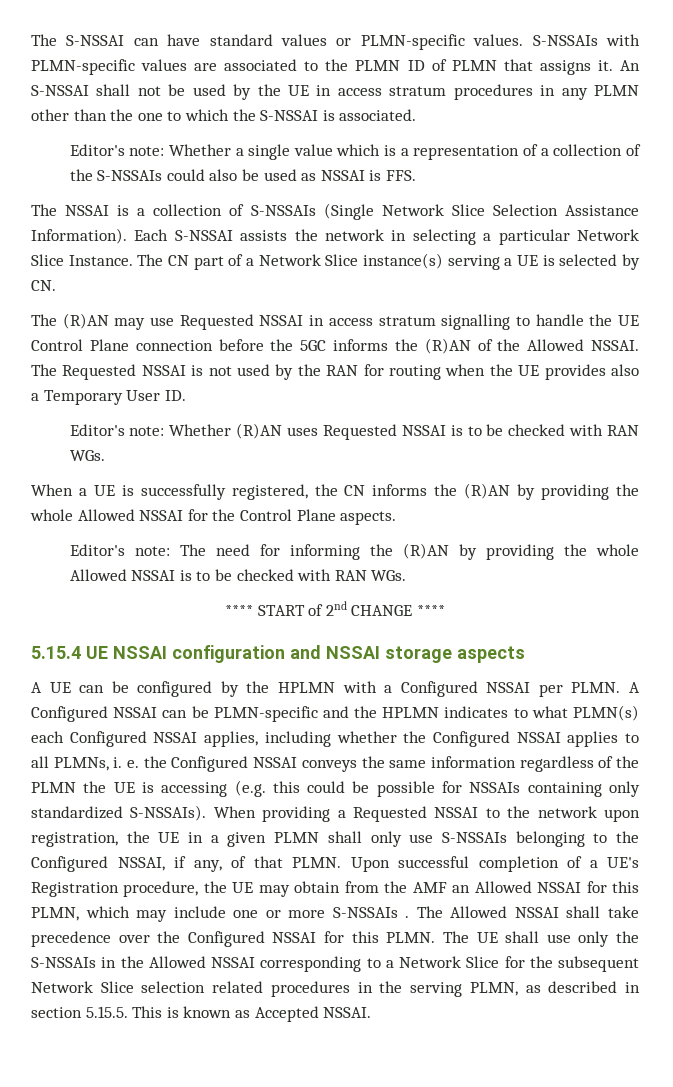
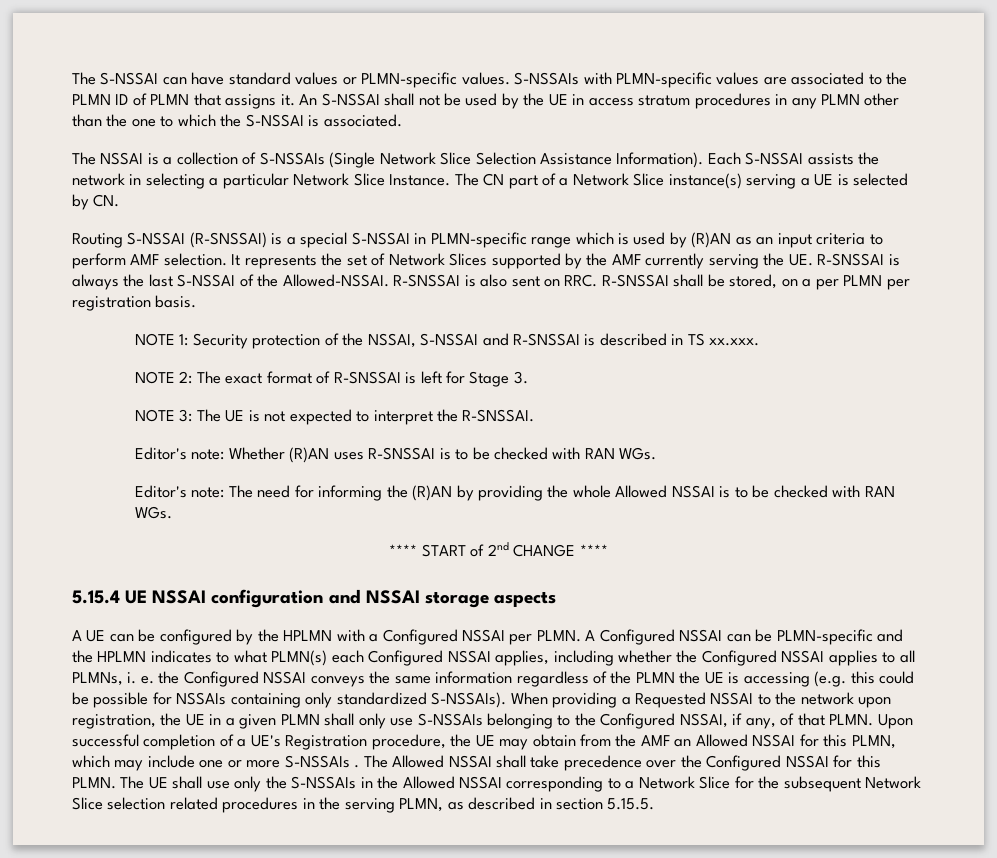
- Editor's note: Whether a single value which is a representation of a collection of the S-NSSAIs could also be used as NSSAI is FFS.
- The (R)AN may use Requested NSSAI in access stratum signalling to handle the UE Control Plane connection before the 5GC informs the (R)AN of the Allowed NSSAI. The Requested NSSAI is not used by the RAN for routing when the UE provides also a Temporary User ID.
+ Routing S-NSSAI (R-SNSSAI) is a special S-NSSAI in PLMN-specific range which is used by (R)AN as an input criteria to perform AMF selection. It represents the set of Network Slices supported by the AMF currently serving the UE. R-SNSSAI is always the last S-NSSAI of the Allowed-NSSAI. R-SNSSAI is also sent on RRC. R-SNSSAI shall be stored, on a per PLMN per registration basis.
+ NOTE 1: Security protection of the NSSAI, S-NSSAI and R-SNSSAI is described in TS xx.xxx.
+ NOTE 2: The exact format of R-SNSSAI is left for Stage 3.
+ NOTE 3: The UE is not expected to interpret the R-SNSSAI.
- Editor's note: Whether (R)AN uses Requested NSSAI is to be checked with RAN WGs.
- When a UE is successfully registered, the CN informs the (R)AN by providing the whole Allowed NSSAI for the Control Plane aspects.
+ Editor's note: Whether (R)AN uses R-SNSSAI is to be checked with RAN WGs.
- The UE shall use only the S-NSSAIs in the Allowed NSSAI corresponding to a Network Slice for the subsequent Network Slice selection related procedures in the serving PLMN, as described in section 5.15.5. This is known as Accepted NSSAI.
+ The UE shall use only the S-NSSAIs in the Allowed NSSAI corresponding to a Network Slice for the subsequent Network Slice selection related procedures in the serving PLMN, as described in section 5.15.5.

